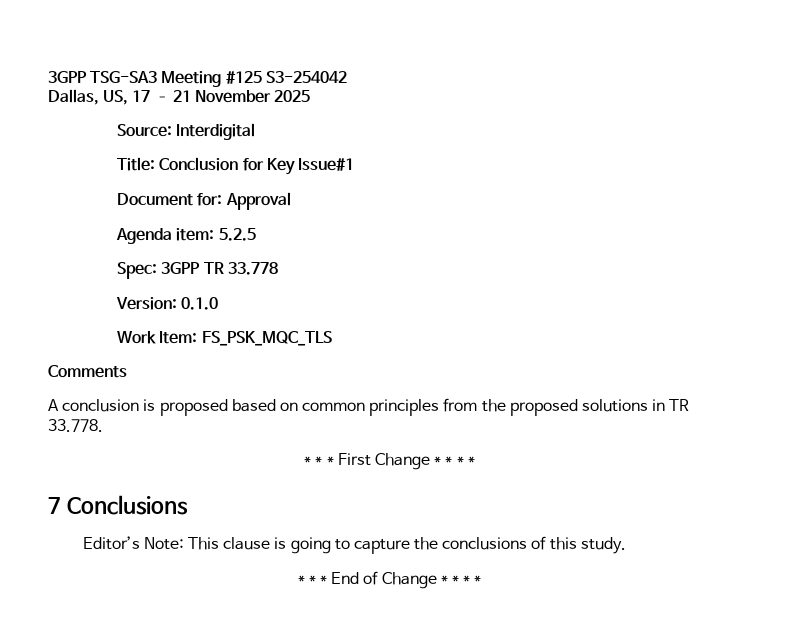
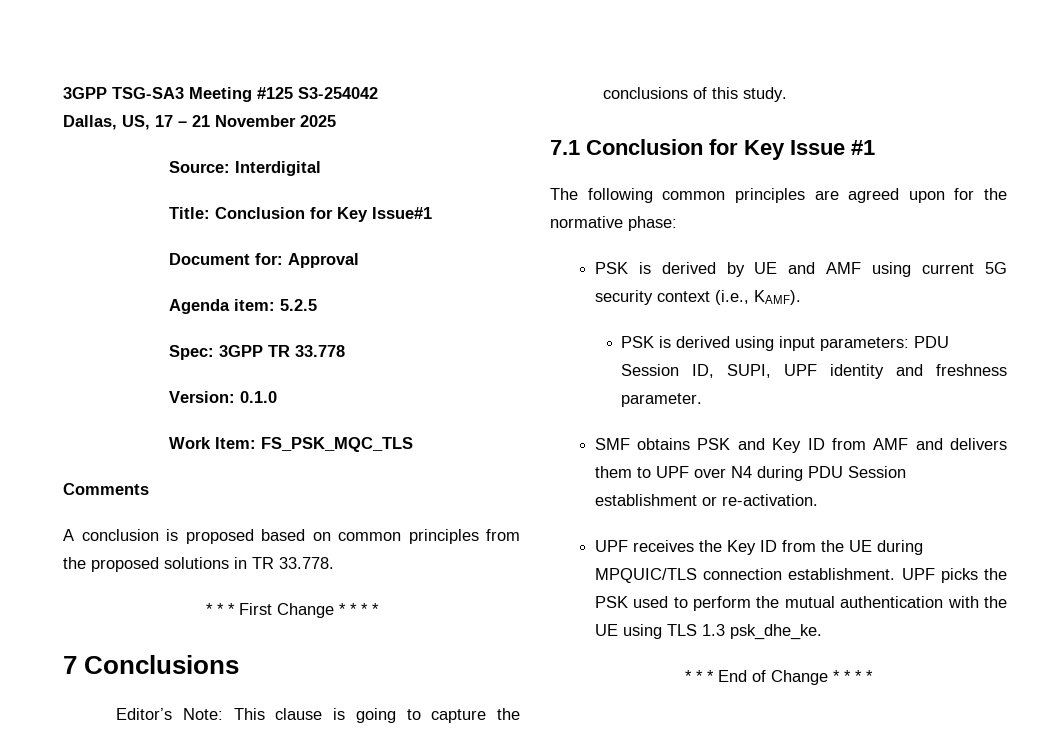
+ 7.1 Conclusion for Key Issue #1
+ The following common principles are agreed upon for the normative phase:
+ PSK is derived by UE and AMF using current 5G security context (i.e., KAMF).
+ PSK is derived using input parameters: PDU Session ID, SUPI, UPF identity and freshness parameter.
+ SMF obtains PSK and Key ID from AMF and delivers them to UPF over N4 during PDU Session establishment or re-activation.
+ UPF receives the Key ID from the UE during MPQUIC/TLS connection establishment. UPF picks the PSK used to perform the mutual authentication with the UE using TLS 1.3 psk_dhe_ke.

